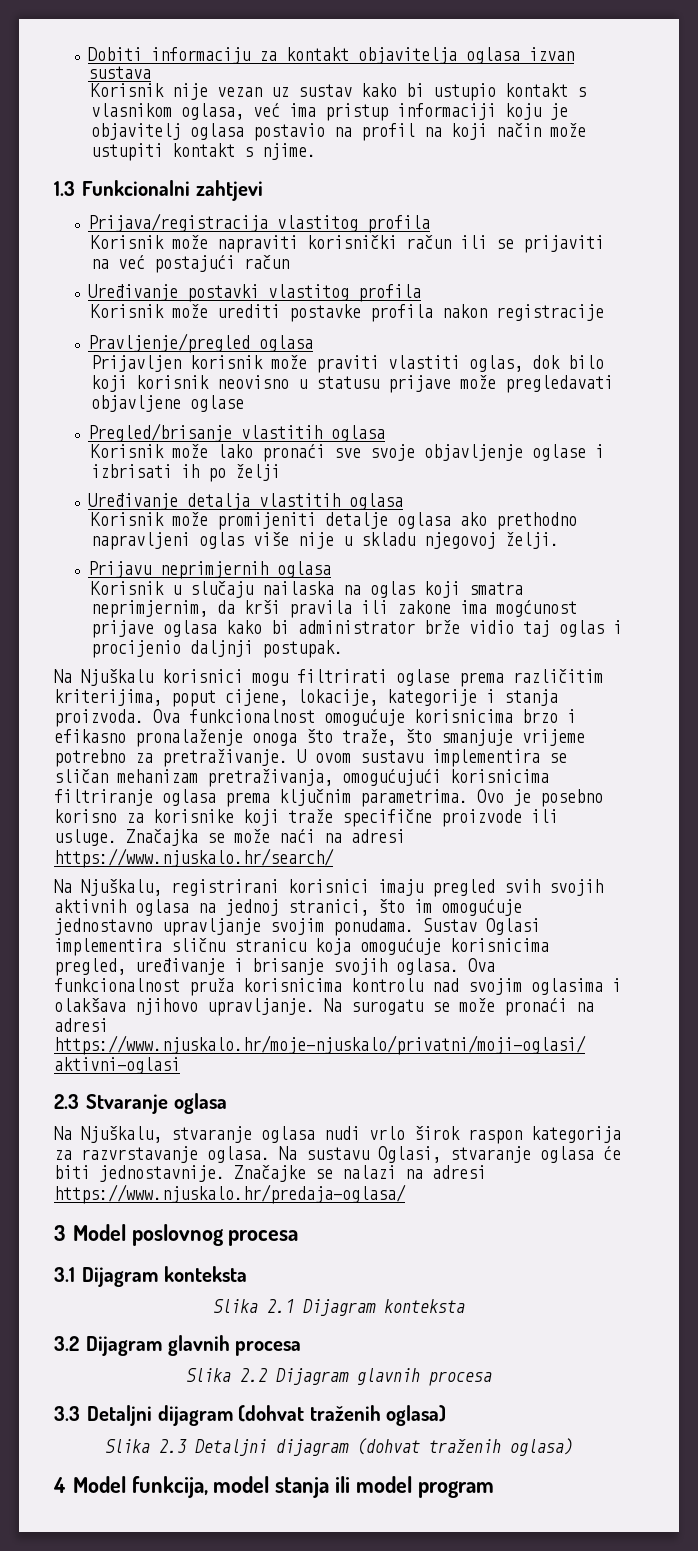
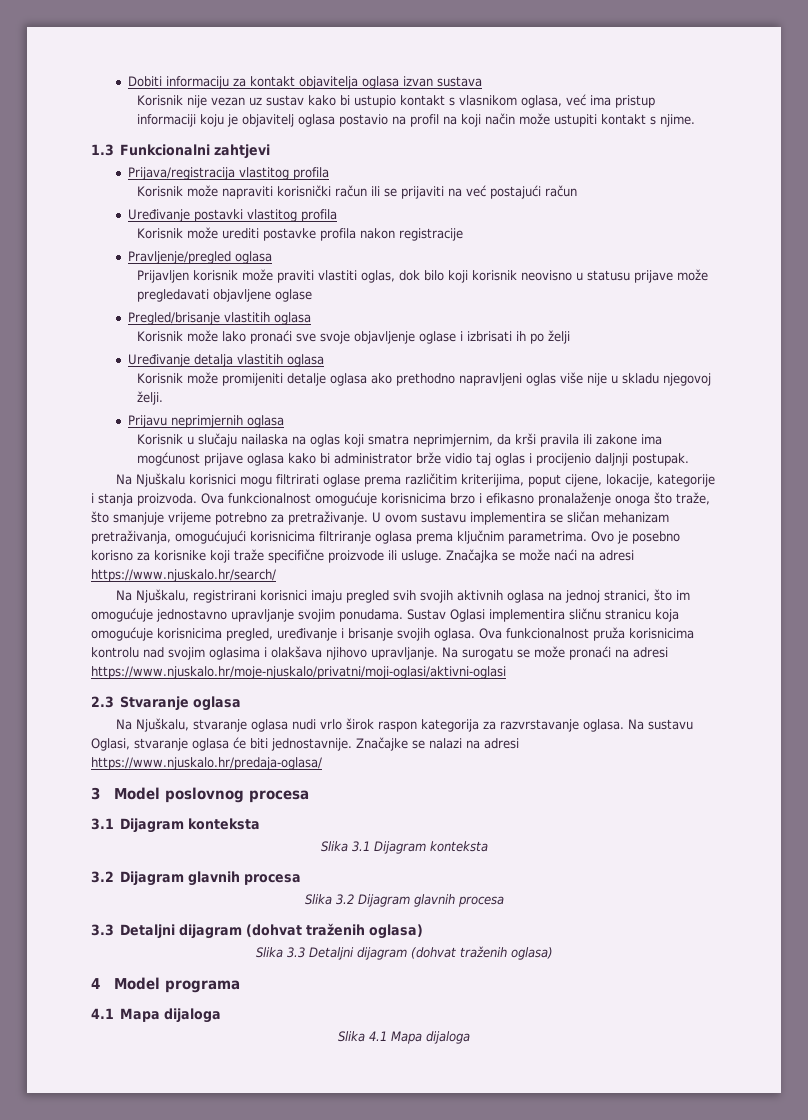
- Slika 2.1 Dijagram konteksta
+ Slika 3.1 Dijagram konteksta
- Slika 2.2 Dijagram glavnih procesa
+ Slika 3.2 Dijagram glavnih procesa
- Slika 2.3 Detaljni dijagram (dohvat traženih oglasa)
+ Slika 3.3 Detaljni dijagram (dohvat traženih oglasa)
- 4 Model funkcija, model stanja ili model program
+ 4 Model programa
+ 4.1 Mapa dijaloga
+ Slika 4.1 Mapa dijaloga

